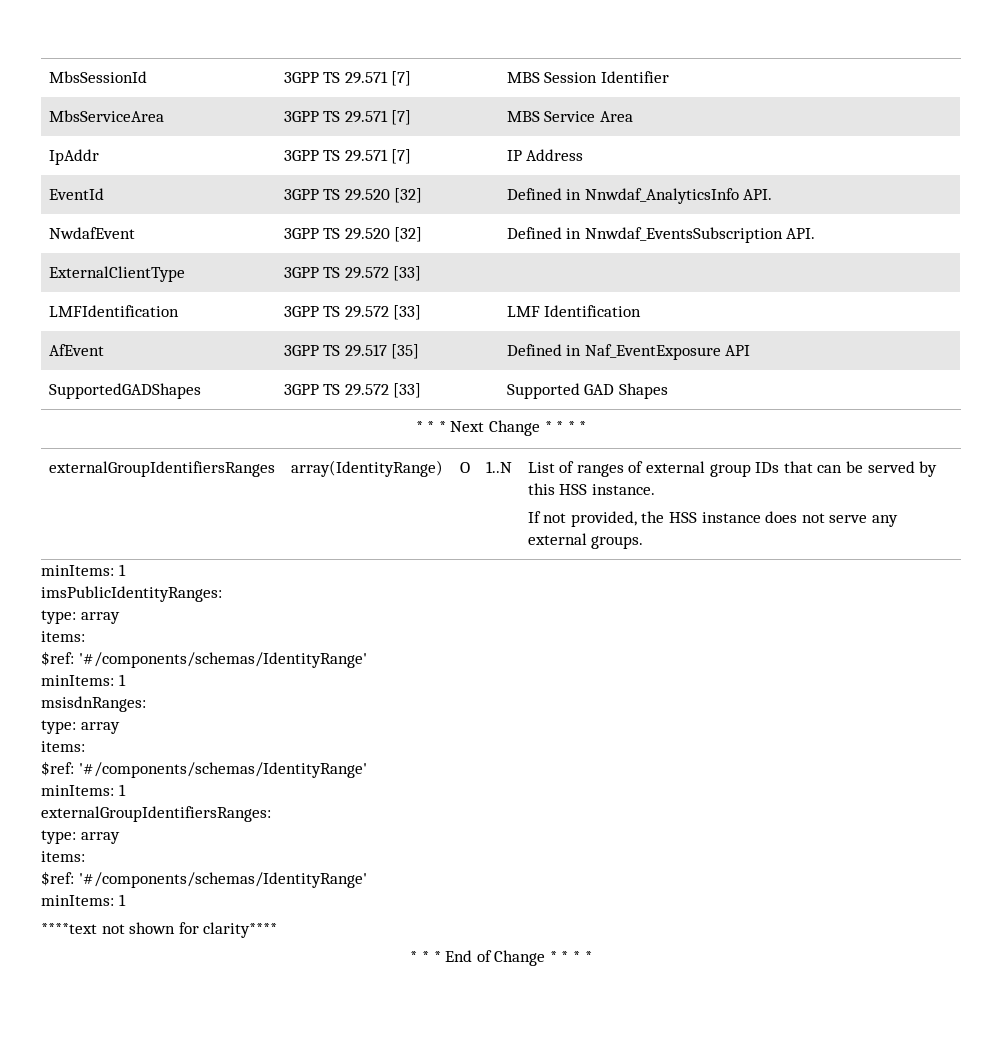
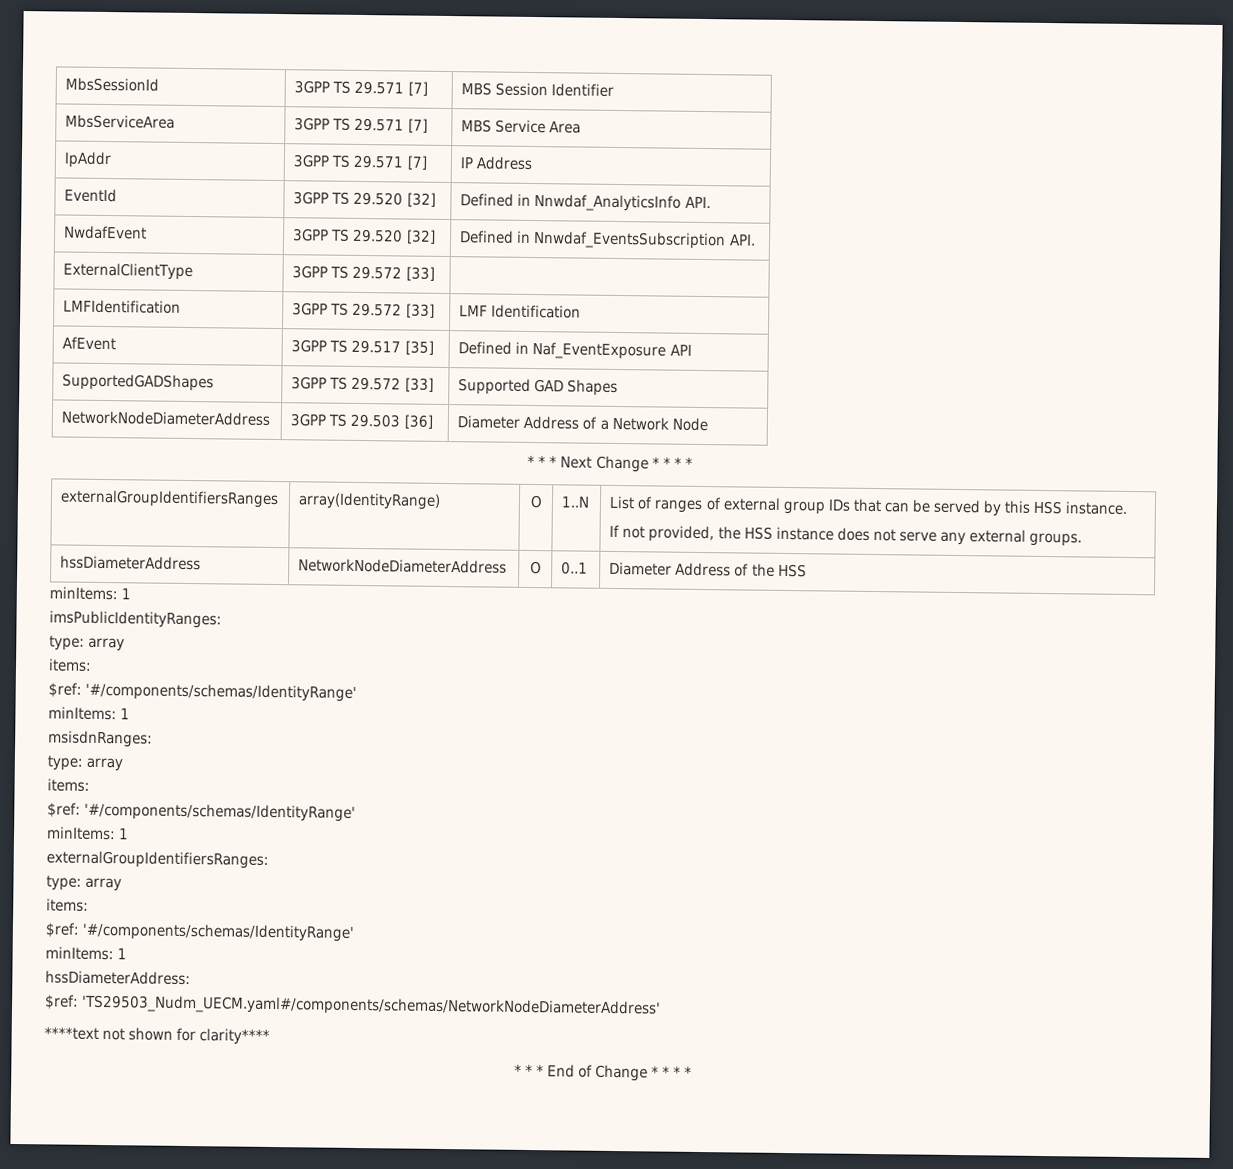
+ NetworkNodeDiameterAddress | 3GPP TS 29.503 [36] | Diameter Address of a Network Node
+ hssDiameterAddress | NetworkNodeDiameterAddress | O | 0..1 | Diameter Address of the HSS
+ hssDiameterAddress:
+ $ref: 'TS29503_Nudm_UECM.yaml#/components/schemas/NetworkNodeDiameterAddress'

